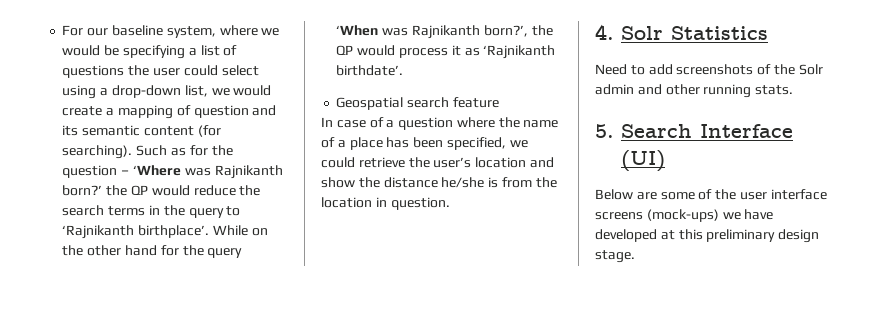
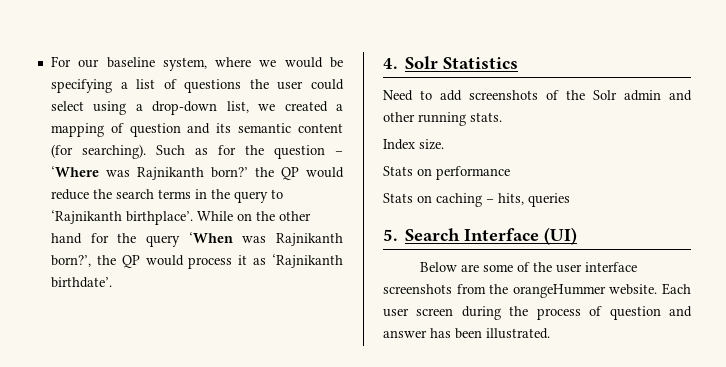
- For our baseline system, where we would be specifying a list of questions the user could select using a drop-down list, we would create a mapping of question and its semantic content (for searching).
+ For our baseline system, where we would be specifying a list of questions the user could select using a drop-down list, we created a mapping of question and its semantic content (for searching).
- Geospatial search feature
- In case of a question where the name of a place has been specified, we could retrieve the user’s location and show the distance he/she is from the location in question.
+ Index size.
+ Stats on performance
+ Stats on caching – hits, queries
- Below are some of the user interface screens (mock-ups) we have developed at this preliminary design stage.
+ Below are some of the user interface screenshots from the orangeHummer website. Each user screen during the process of question and answer has been illustrated.

